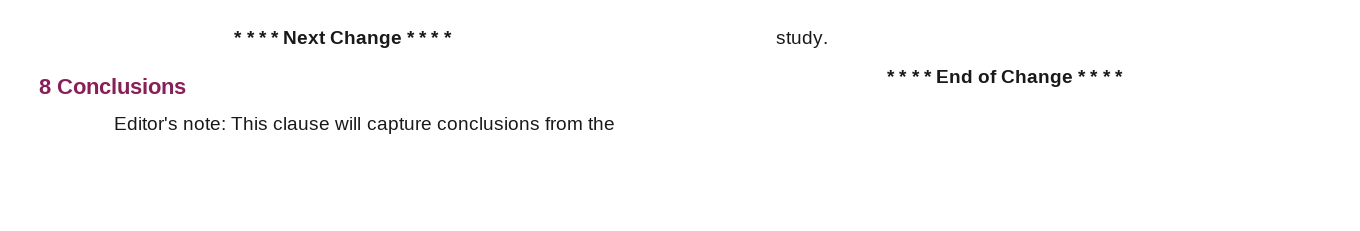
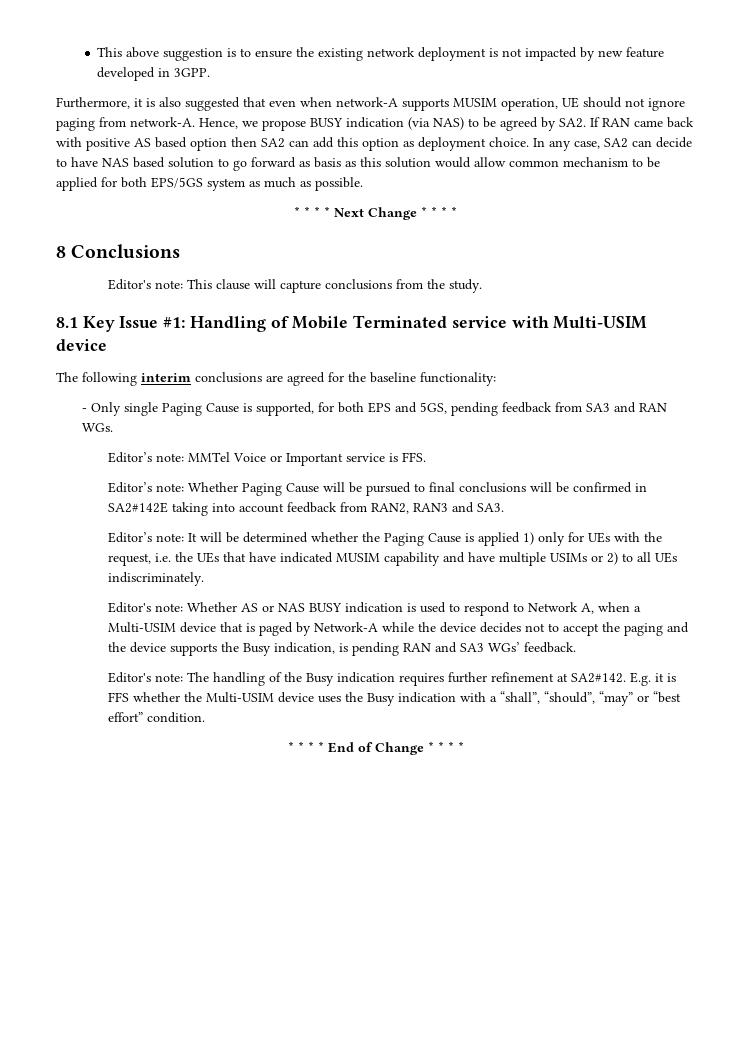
+ This above suggestion is to ensure the existing network deployment is not impacted by new feature developed in 3GPP.
+ Furthermore, it is also suggested that even when network-A supports MUSIM operation, UE should not ignore paging from network-A. Hence, we propose BUSY indication (via NAS) to be agreed by SA2. If RAN came back with positive AS based option then SA2 can add this option as deployment choice. In any case, SA2 can decide to have NAS based solution to go forward as basis as this solution would allow common mechanism to be applied for both EPS/5GS system as much as possible.
+ 8.1 Key Issue #1: Handling of Mobile Terminated service with Multi-USIM device
+ The following interim conclusions are agreed for the baseline functionality:
+ - Only single Paging Cause is supported, for both EPS and 5GS, pending feedback from SA3 and RAN WGs.
+ Editor’s note: MMTel Voice or Important service is FFS.
+ Editor’s note: Whether Paging Cause will be pursued to final conclusions will be confirmed in SA2#142E taking into account feedback from RAN2, RAN3 and SA3.
+ Editor’s note: It will be determined whether the Paging Cause is applied 1) only for UEs with the request, i.e. the UEs that have indicated MUSIM capability and have multiple USIMs or 2) to all UEs indiscriminately.
+ Editor's note: Whether AS or NAS BUSY indication is used to respond to Network A, when a Multi-USIM device that is paged by Network-A while the device decides not to accept the paging and the device supports the Busy indication, is pending RAN and SA3 WGs’ feedback.
+ Editor's note: The handling of the Busy indication requires further refinement at SA2#142. E.g. it is FFS whether the Multi-USIM device uses the Busy indication with a “shall”, “should”, “may” or “best effort” condition.

